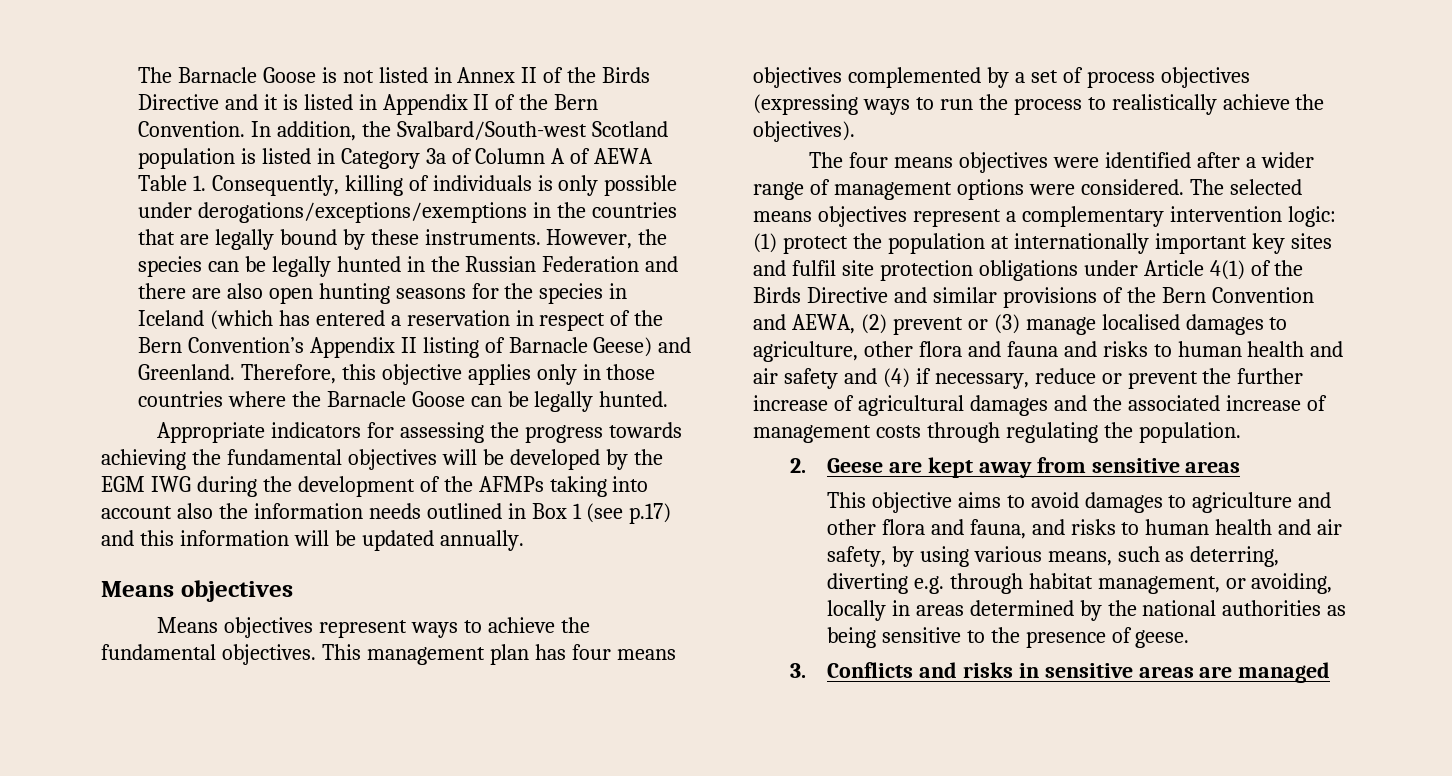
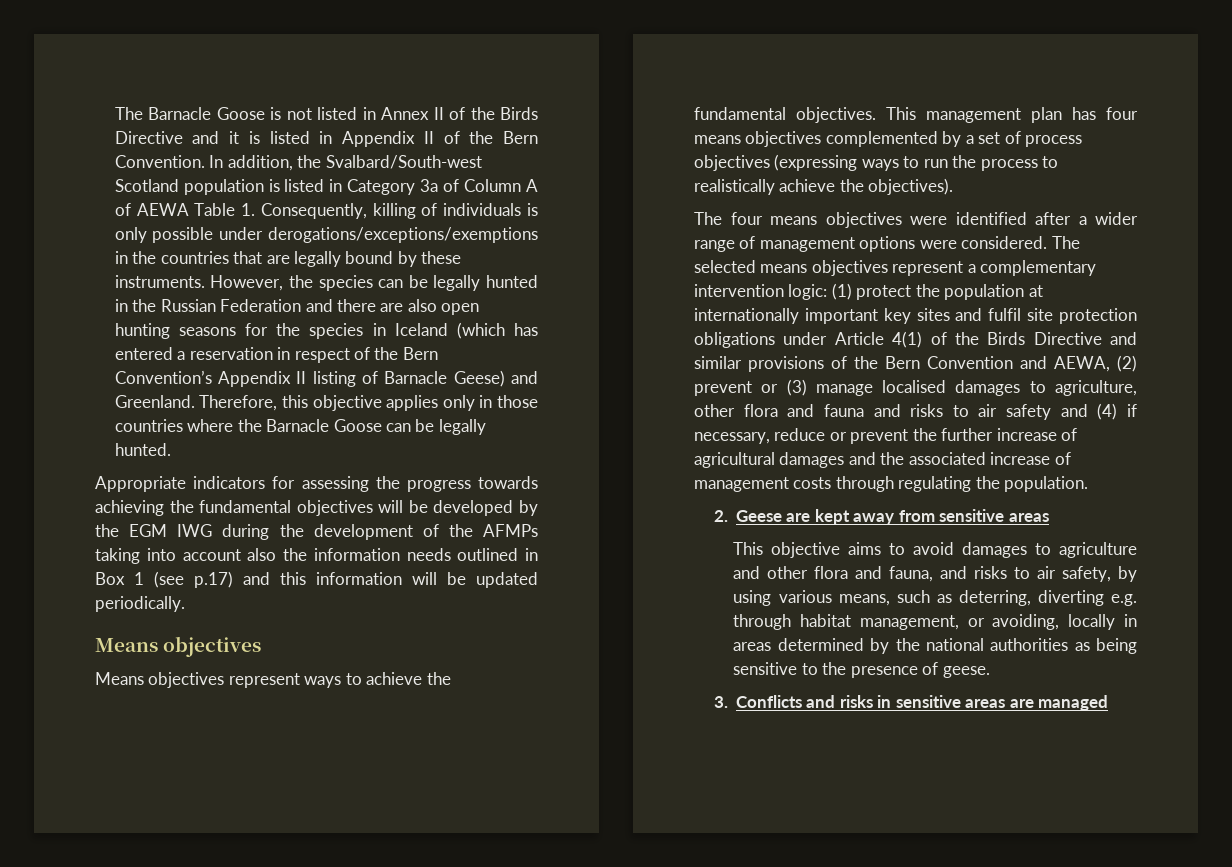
- Appropriate indicators for assessing the progress towards achieving the fundamental objectives will be developed by the EGM IWG during the development of the AFMPs taking into account also the information needs outlined in Box 1 (see p.17) and this information will be updated annually.
+ Appropriate indicators for assessing the progress towards achieving the fundamental objectives will be developed by the EGM IWG during the development of the AFMPs taking into account also the information needs outlined in Box 1 (see p.17) and this information will be updated periodically.
- (1) protect the population at internationally important key sites and fulfil site protection obligations under Article 4(1) of the Birds Directive and similar provisions of the Bern Convention and AEWA, (2) prevent or (3) manage localised damages to agriculture, other flora and fauna and risks to human health and air safety and (4) if necessary, reduce or prevent the further increase of agricultural damages and the associated increase of management costs through regulating the population.
+ (1) protect the population at internationally important key sites and fulfil site protection obligations under Article 4(1) of the Birds Directive and similar provisions of the Bern Convention and AEWA, (2) prevent or (3) manage localised damages to agriculture, other flora and fauna and risks to air safety and (4) if necessary, reduce or prevent the further increase of agricultural damages and the associated increase of management costs through regulating the population.
- This objective aims to avoid damages to agriculture and other flora and fauna, and risks to human health and air safety, by using various means, such as deterring, diverting e.g. through habitat management, or avoiding, locally in areas determined by the national authorities as being sensitive to the presence of geese.
+ This objective aims to avoid damages to agriculture and other flora and fauna, and risks to air safety, by using various means, such as deterring, diverting e.g. through habitat management, or avoiding, locally in areas determined by the national authorities as being sensitive to the presence of geese.

